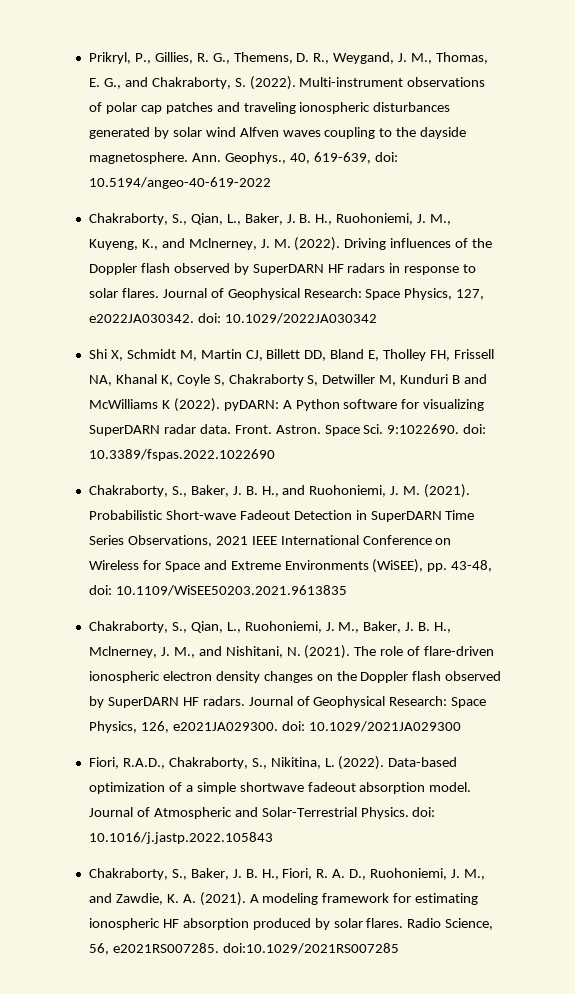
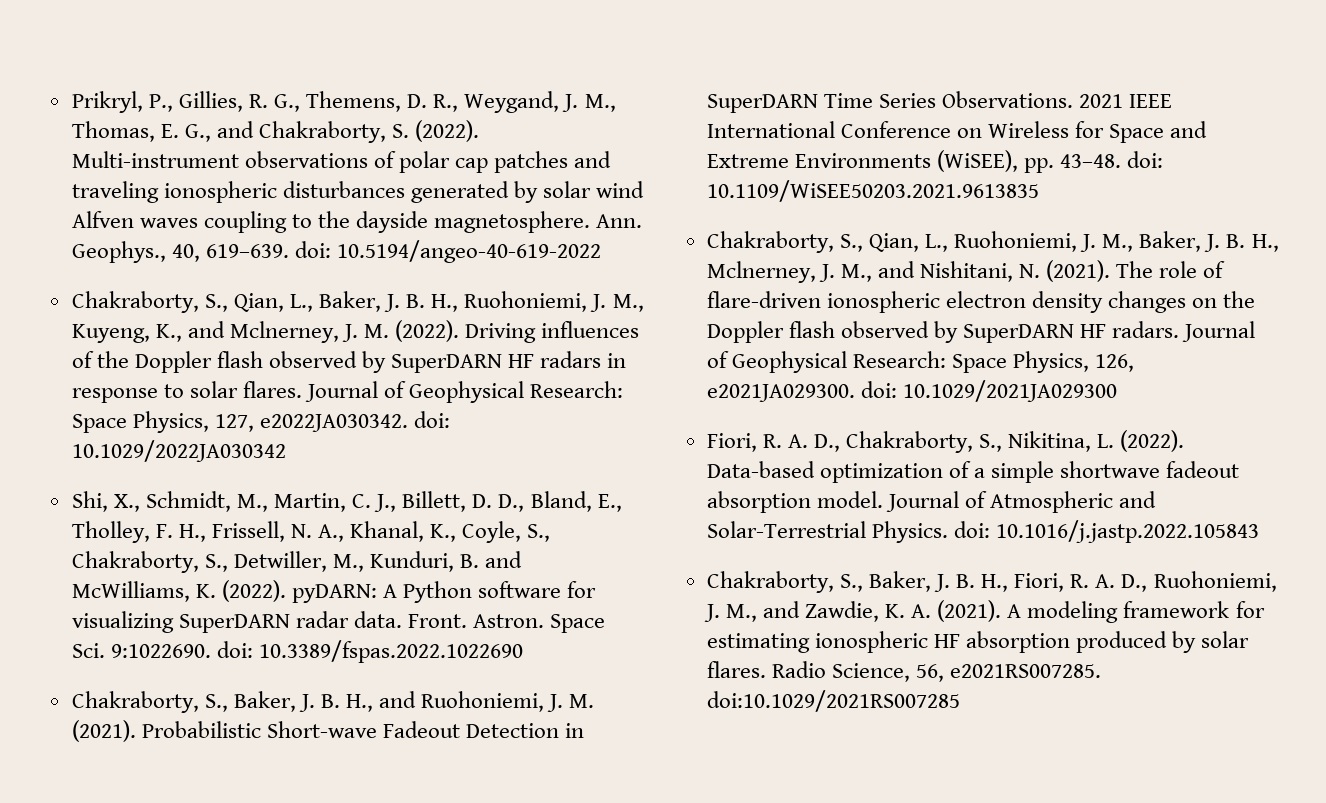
- Ann. Geophys., 40, 619-639, doi: 10.5194/angeo-40-619-2022
+ Ann. Geophys., 40, 619–639. doi: 10.5194/angeo-40-619-2022
- Shi X, Schmidt M, Martin CJ, Billett DD, Bland E, Tholley FH, Frissell NA, Khanal K, Coyle S, Chakraborty S, Detwiller M, Kunduri B and McWilliams K (2022). pyDARN: A Python software for visualizing SuperDARN radar data.
+ Shi, X., Schmidt, M., Martin, C. J., Billett, D. D., Bland, E., Tholley, F. H., Frissell, N. A., Khanal, K., Coyle, S., Chakraborty, S., Detwiller, M., Kunduri, B. and McWilliams, K. (2022). pyDARN: A Python software for visualizing SuperDARN radar data.
- Probabilistic Short-wave Fadeout Detection in SuperDARN Time Series Observations, 2021 IEEE International Conference on Wireless for Space and Extreme Environments (WiSEE), pp. 43-48, doi: 10.1109/WiSEE50203.2021.9613835
+ Probabilistic Short-wave Fadeout Detection in SuperDARN Time Series Observations. 2021 IEEE International Conference on Wireless for Space and Extreme Environments (WiSEE), pp. 43–48. doi: 10.1109/WiSEE50203.2021.9613835
- Fiori, R.A.D., Chakraborty, S., Nikitina, L. (2022).
+ Fiori, R. A. D., Chakraborty, S., Nikitina, L. (2022).

